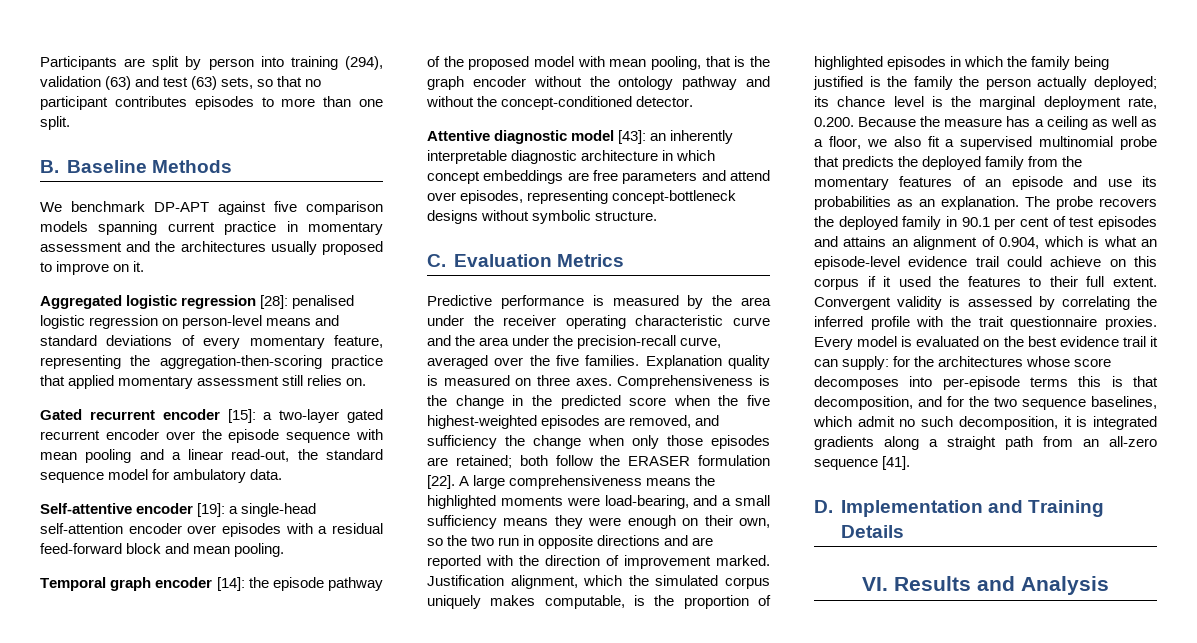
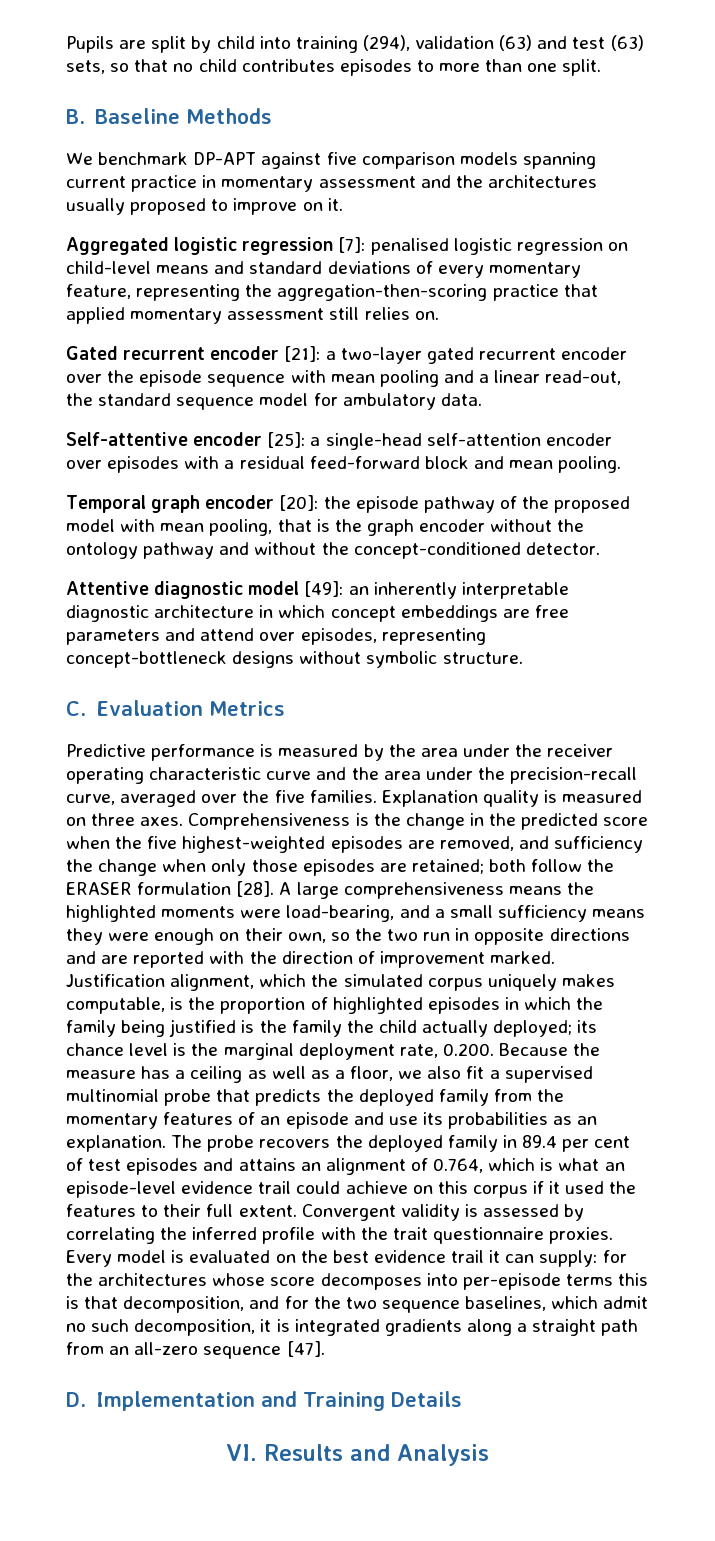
- Participants are split by person into training (294), validation (63) and test (63) sets, so that no participant contributes episodes to more than one split.
+ Pupils are split by child into training (294), validation (63) and test (63) sets, so that no child contributes episodes to more than one split.
- Aggregated logistic regression [28]: penalised logistic regression on person-level means and standard deviations of every momentary feature, representing the aggregation-then-scoring practice that applied momentary assessment still relies on.
+ Aggregated logistic regression [7]: penalised logistic regression on child-level means and standard deviations of every momentary feature, representing the aggregation-then-scoring practice that applied momentary assessment still relies on.
- Gated recurrent encoder [15]: a two-layer gated recurrent encoder over the episode sequence with mean pooling and a linear read-out, the standard sequence model for ambulatory data.
+ Gated recurrent encoder [21]: a two-layer gated recurrent encoder over the episode sequence with mean pooling and a linear read-out, the standard sequence model for ambulatory data.
- Self-attentive encoder [19]: a single-head self-attention encoder over episodes with a residual feed-forward block and mean pooling.
+ Self-attentive encoder [25]: a single-head self-attention encoder over episodes with a residual feed-forward block and mean pooling.
- Temporal graph encoder [14]: the episode pathway of the proposed model with mean pooling, that is the graph encoder without the ontology pathway and without the concept-conditioned detector.
+ Temporal graph encoder [20]: the episode pathway of the proposed model with mean pooling, that is the graph encoder without the ontology pathway and without the concept-conditioned detector.
- Attentive diagnostic model [43]: an inherently interpretable diagnostic architecture in which concept embeddings are free parameters and attend over episodes, representing concept-bottleneck designs without symbolic structure.
+ Attentive diagnostic model [49]: an inherently interpretable diagnostic architecture in which concept embeddings are free parameters and attend over episodes, representing concept-bottleneck designs without symbolic structure.
- Comprehensiveness is the change in the predicted score when the five highest-weighted episodes are removed, and sufficiency the change when only those episodes are retained; both follow the ERASER formulation [22].
+ Comprehensiveness is the change in the predicted score when the five highest-weighted episodes are removed, and sufficiency the change when only those episodes are retained; both follow the ERASER formulation [28].
- Justification alignment, which the simulated corpus uniquely makes computable, is the proportion of highlighted episodes in which the family being justified is the family the person actually deployed;
+ Justification alignment, which the simulated corpus uniquely makes computable, is the proportion of highlighted episodes in which the family being justified is the family the child actually deployed;
- The probe recovers the deployed family in 90.1 per cent of test episodes and attains an alignment of 0.904, which is what an episode-level evidence trail could achieve on this corpus if it used the features to their full extent.
+ The probe recovers the deployed family in 89.4 per cent of test episodes and attains an alignment of 0.764, which is what an episode-level evidence trail could achieve on this corpus if it used the features to their full extent.
- Every model is evaluated on the best evidence trail it can supply: for the architectures whose score decomposes into per-episode terms this is that decomposition, and for the two sequence baselines, which admit no such decomposition, it is integrated gradients along a straight path from an all-zero sequence [41].
+ Every model is evaluated on the best evidence trail it can supply: for the architectures whose score decomposes into per-episode terms this is that decomposition, and for the two sequence baselines, which admit no such decomposition, it is integrated gradients along a straight path from an all-zero sequence [47].

